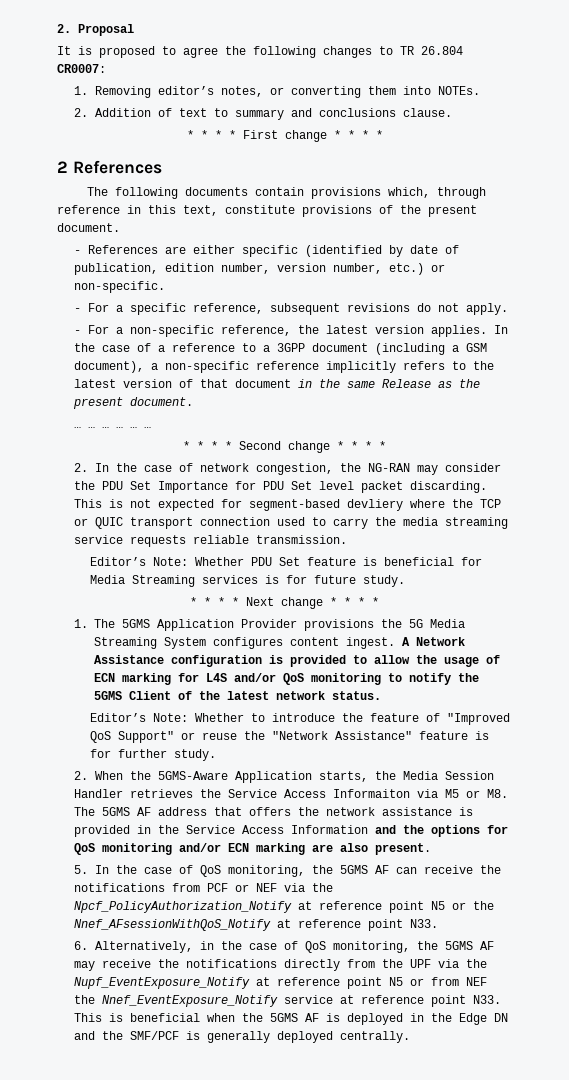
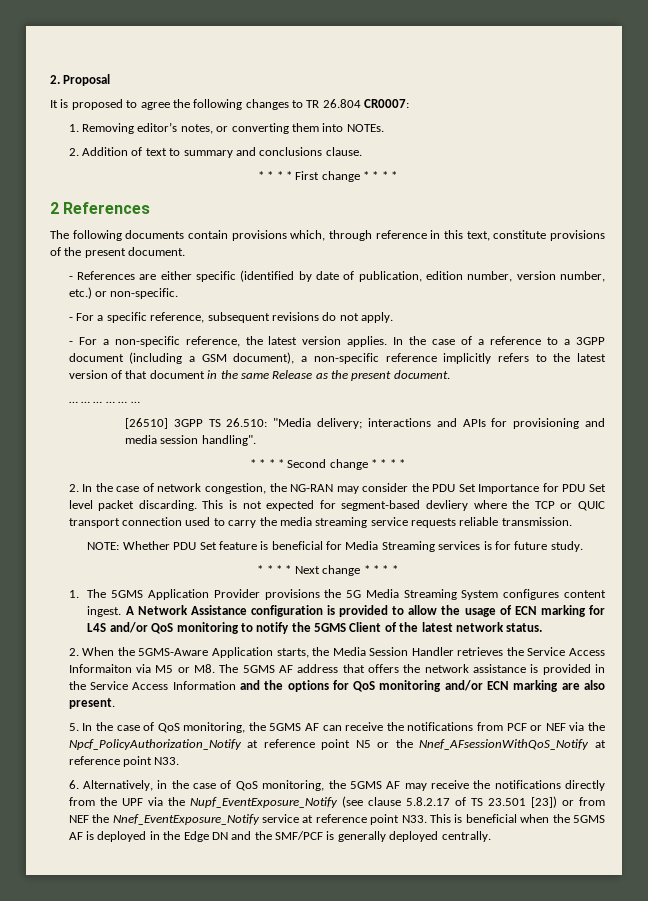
+ [26510] 3GPP TS 26.510: "Media delivery; interactions and APIs for provisioning and media session handling".
- Editor’s Note: Whether PDU Set feature is beneficial for Media Streaming services is for future study.
+ NOTE: Whether PDU Set feature is beneficial for Media Streaming services is for future study.
- Editor’s Note: Whether to introduce the feature of "Improved QoS Support" or reuse the "Network Assistance" feature is for further study.
- 6. Alternatively, in the case of QoS monitoring, the 5GMS AF may receive the notifications directly from the UPF via the Nupf_EventExposure_Notify at reference point N5 or from NEF the Nnef_EventExposure_Notify service at reference point N33. This is beneficial when the 5GMS AF is deployed in the Edge DN and the SMF/PCF is generally deployed centrally.
+ 6. Alternatively, in the case of QoS monitoring, the 5GMS AF may receive the notifications directly from the UPF via the Nupf_EventExposure_Notify (see clause 5.8.2.17 of TS 23.501 [23]) or from NEF the Nnef_EventExposure_Notify service at reference point N33. This is beneficial when the 5GMS AF is deployed in the Edge DN and the SMF/PCF is generally deployed centrally.

